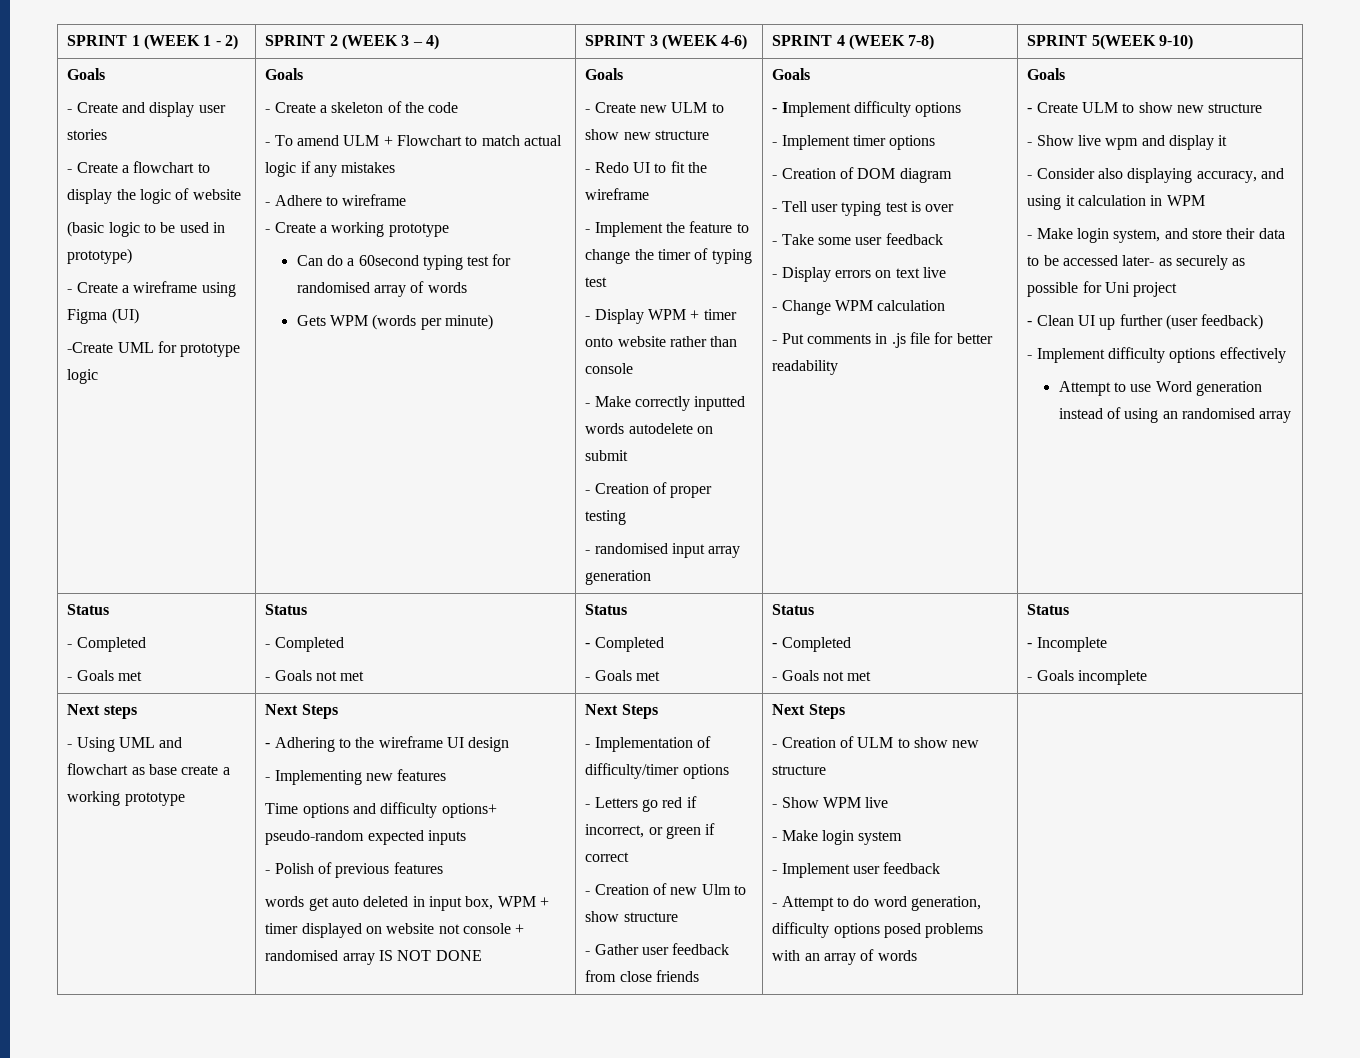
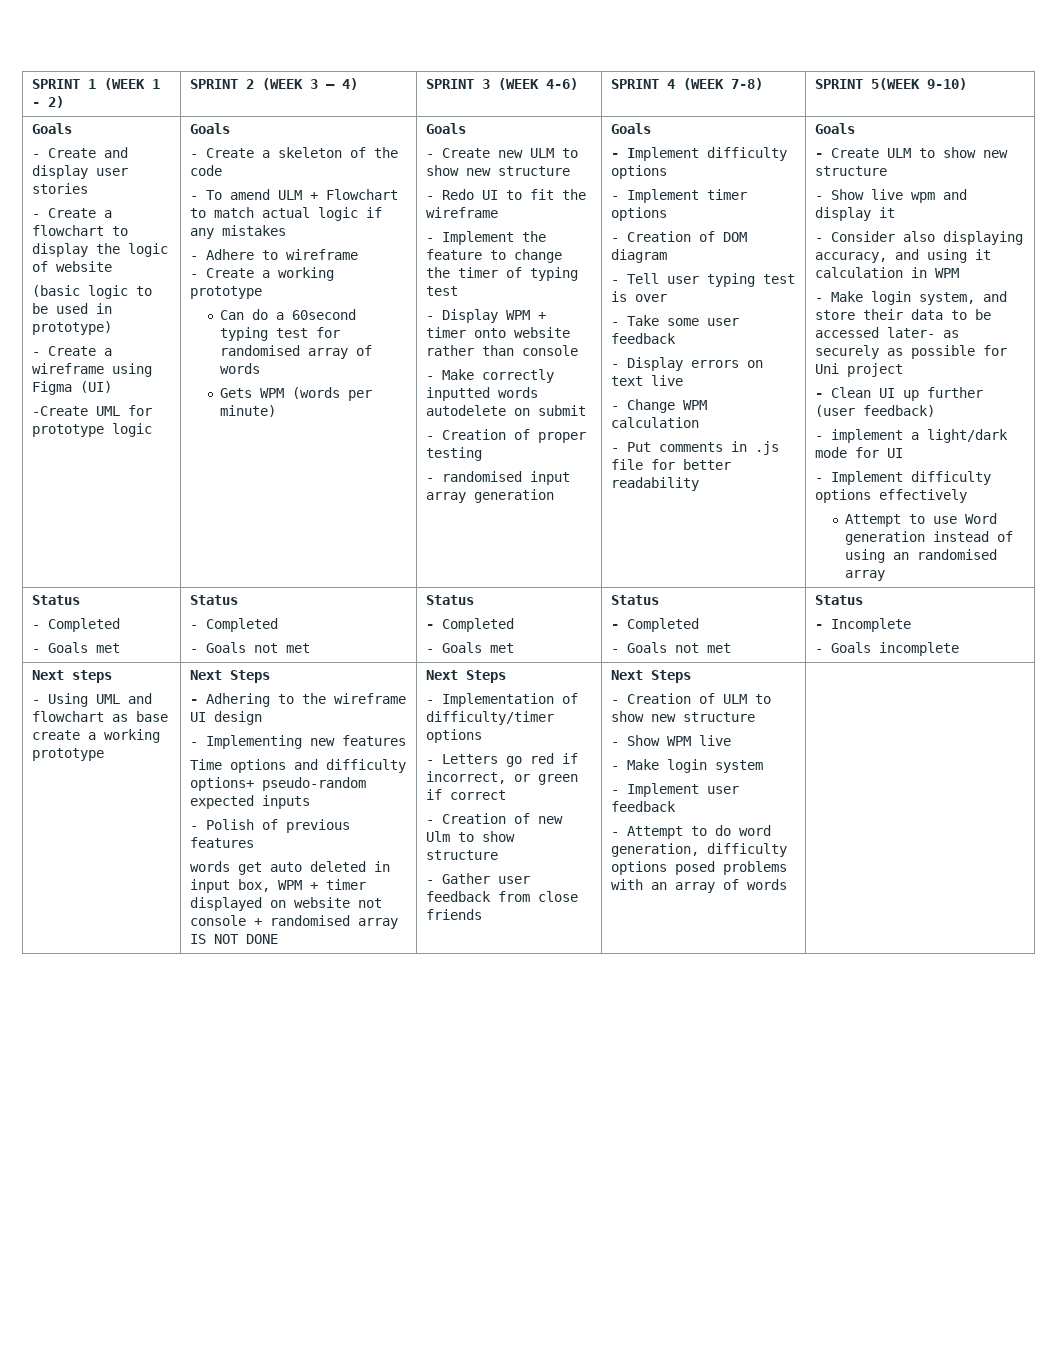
+ - implement a light/dark mode for UI

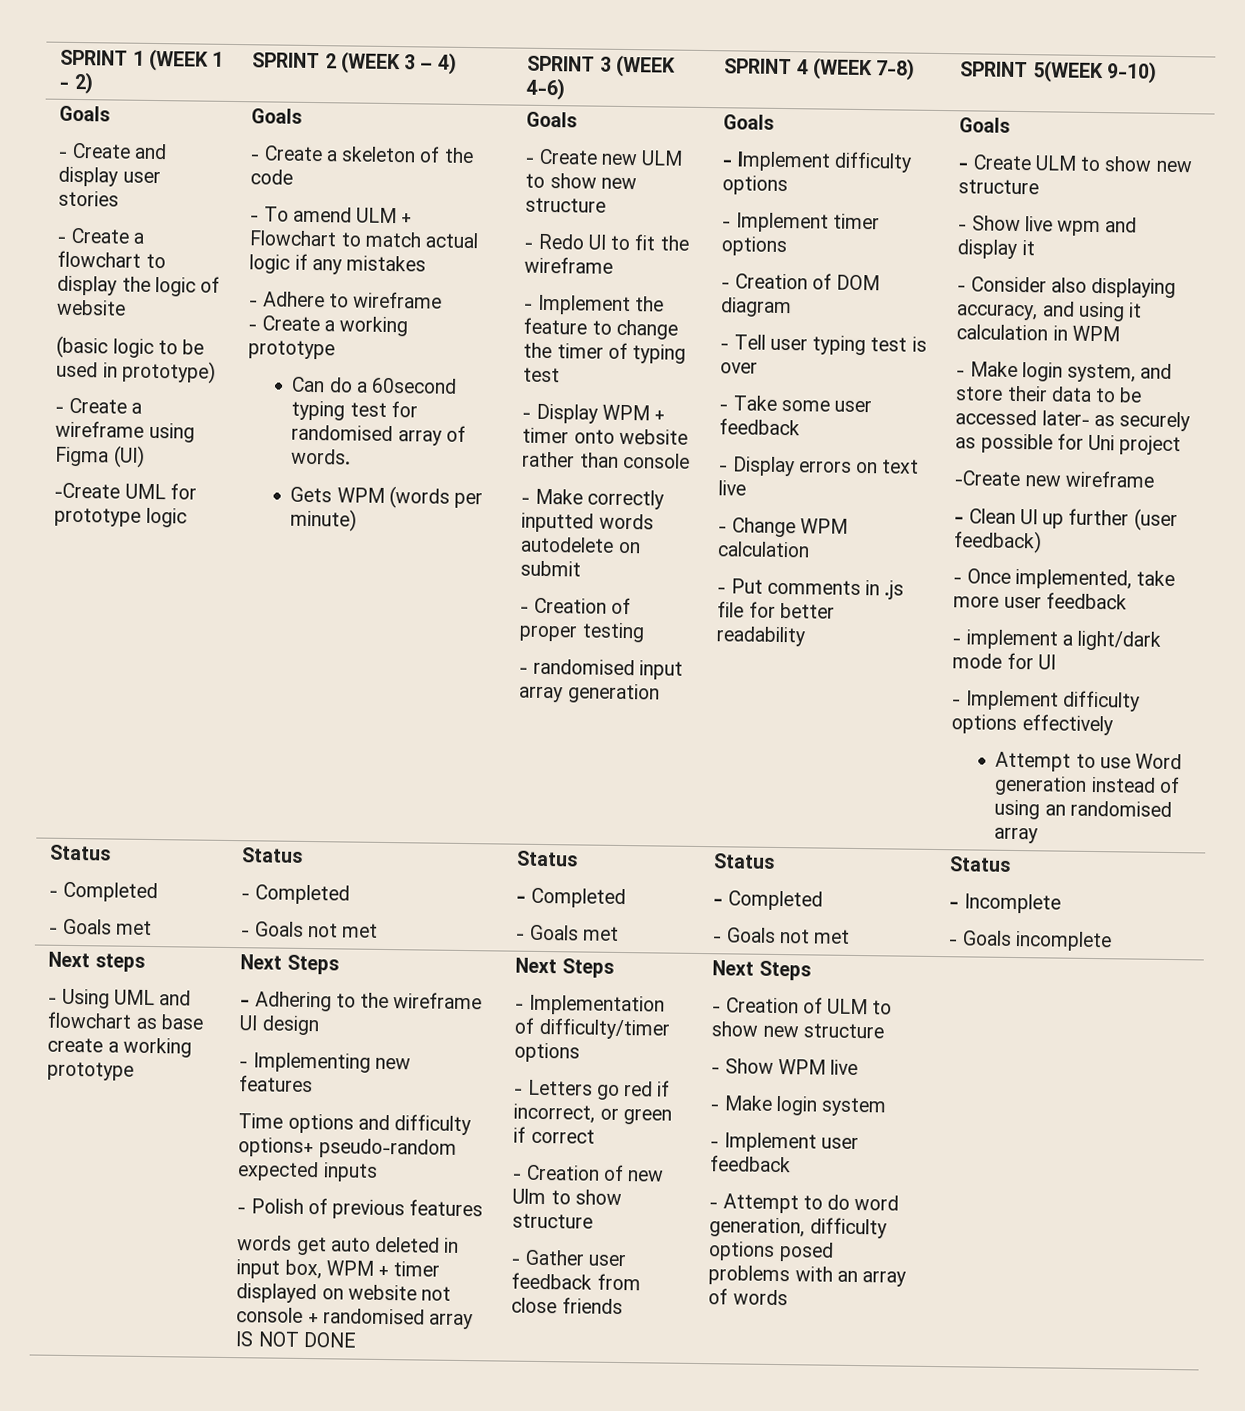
- Can do a 60second typing test for randomised array of words
+ Can do a 60second typing test for randomised array of words.
+ -Create new wireframe
+ - Once implemented, take more user feedback

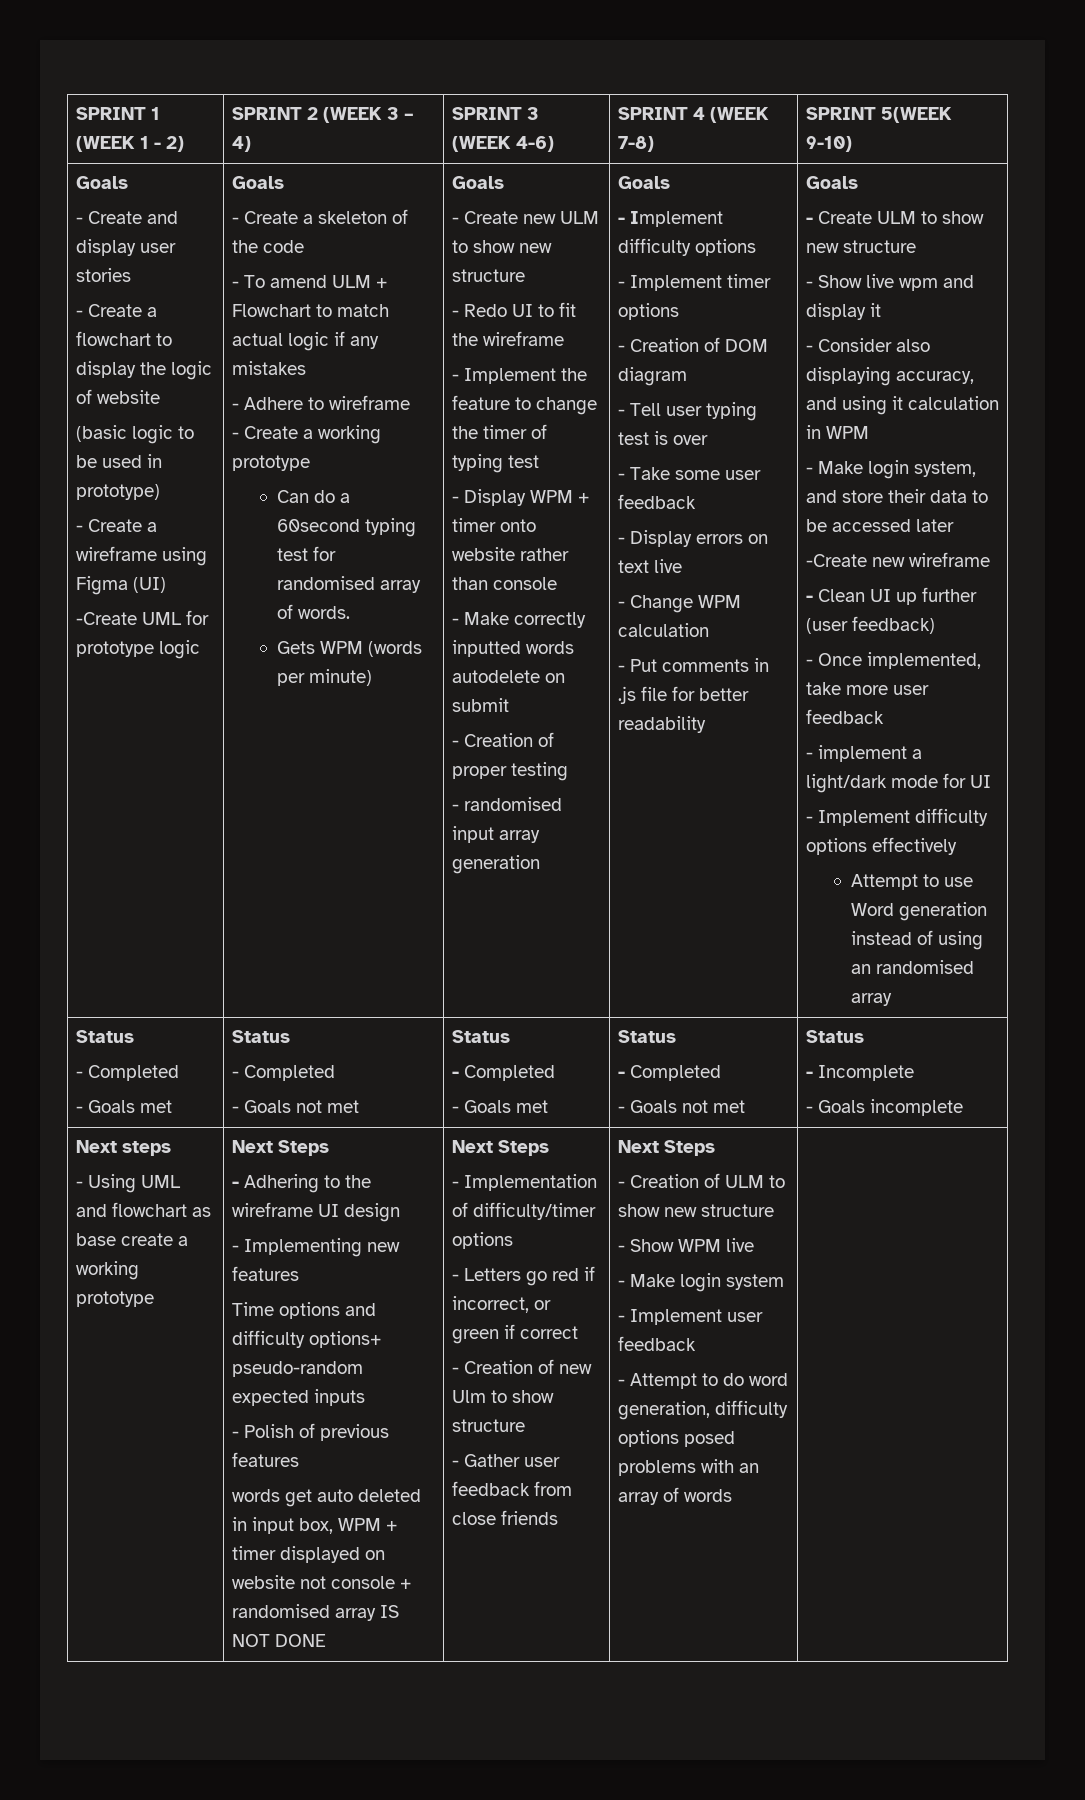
- - Make login system, and store their data to be accessed later- as securely as possible for Uni project
+ - Make login system, and store their data to be accessed later

